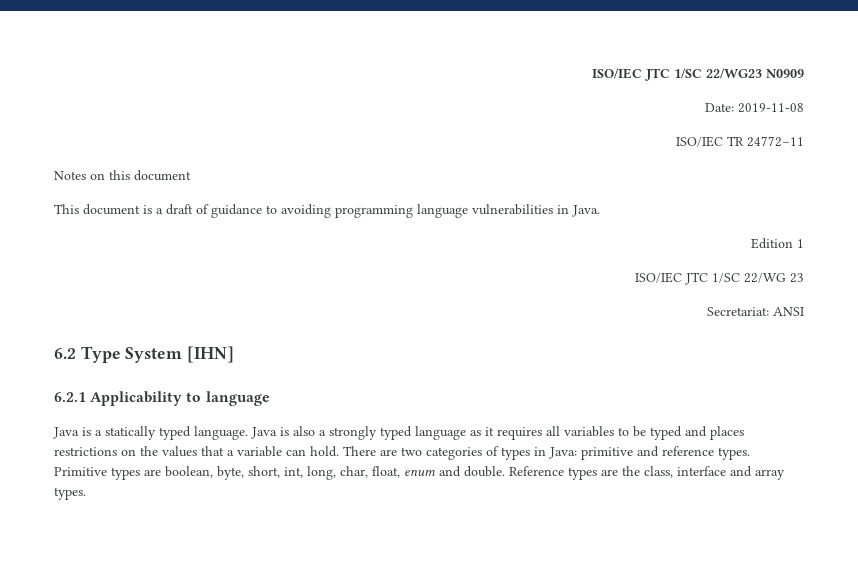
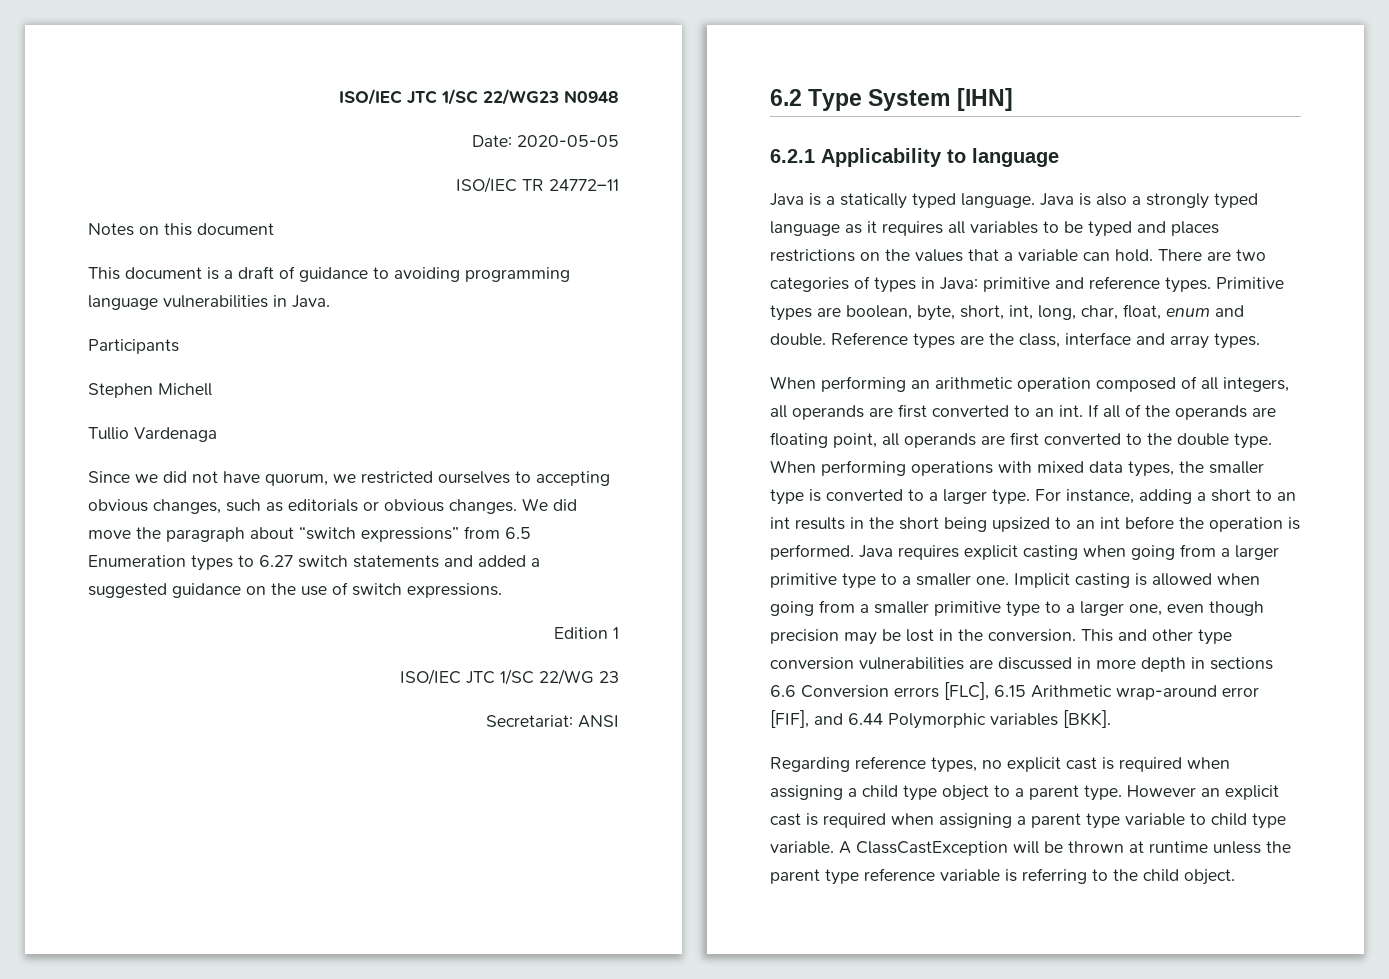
- ISO/IEC JTC 1/SC 22/WG23 N0909
+ ISO/IEC JTC 1/SC 22/WG23 N0948
- Date: 2019-11-08
+ Date: 2020-05-05
+ Participants
+ Stephen Michell
+ Tullio Vardenaga
+ Since we did not have quorum, we restricted ourselves to accepting obvious changes, such as editorials or obvious changes. We did move the paragraph about “switch expressions” from 6.5 Enumeration types to 6.27 switch statements and added a suggested guidance on the use of switch expressions.
+ When performing an arithmetic operation composed of all integers, all operands are first converted to an int. If all of the operands are floating point, all operands are first converted to the double type. When performing operations with mixed data types, the smaller type is converted to a larger type. For instance, adding a short to an int results in the short being upsized to an int before the operation is performed. Java requires explicit casting when going from a larger primitive type to a smaller one. Implicit casting is allowed when going from a smaller primitive type to a larger one, even though precision may be lost in the conversion. This and other type conversion vulnerabilities are discussed in more depth in sections 6.6 Conversion errors [FLC], 6.15 Arithmetic wrap-around error [FIF], and 6.44 Polymorphic variables [BKK].
+ Regarding reference types, no explicit cast is required when assigning a child type object to a parent type. However an explicit cast is required when assigning a parent type variable to child type variable. A ClassCastException will be thrown at runtime unless the parent type reference variable is referring to the child object.

